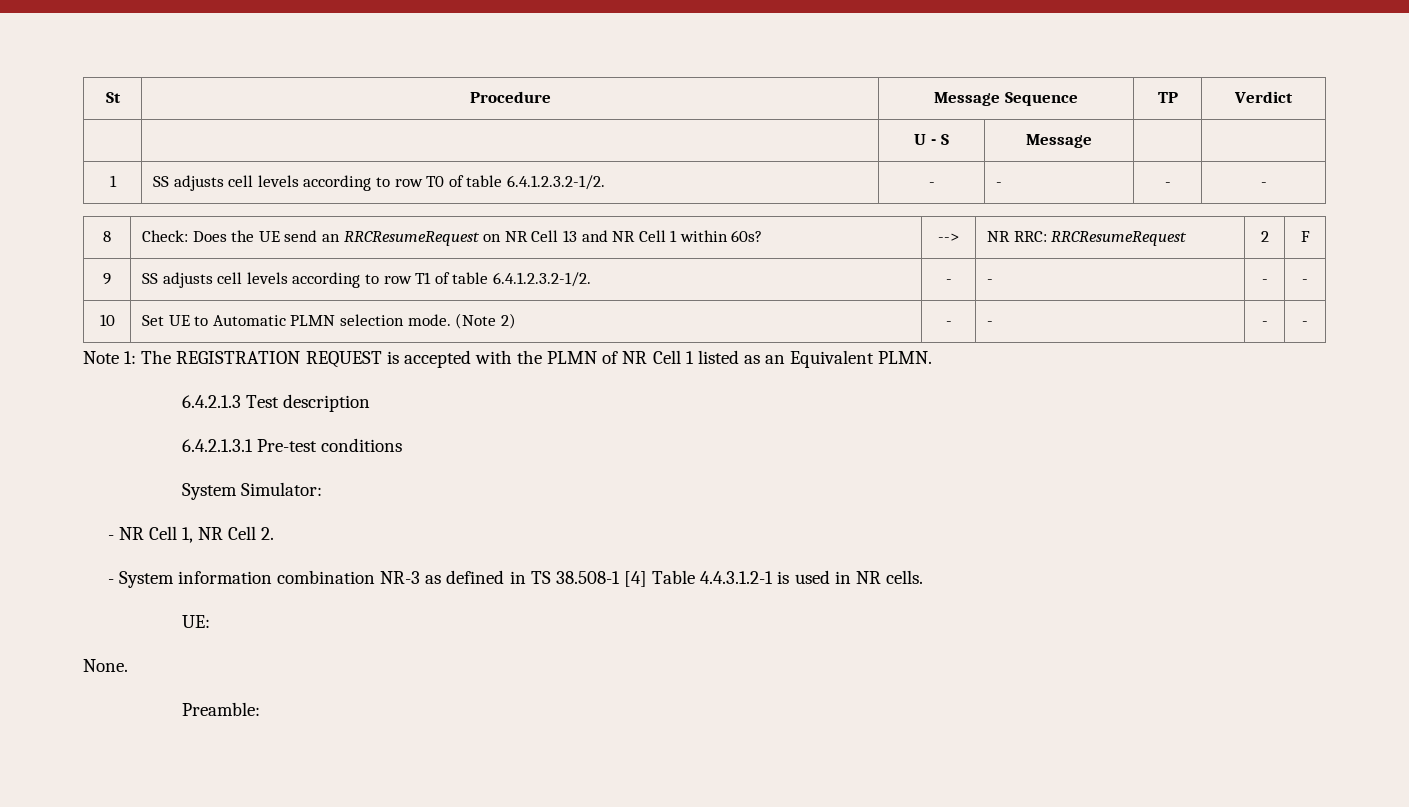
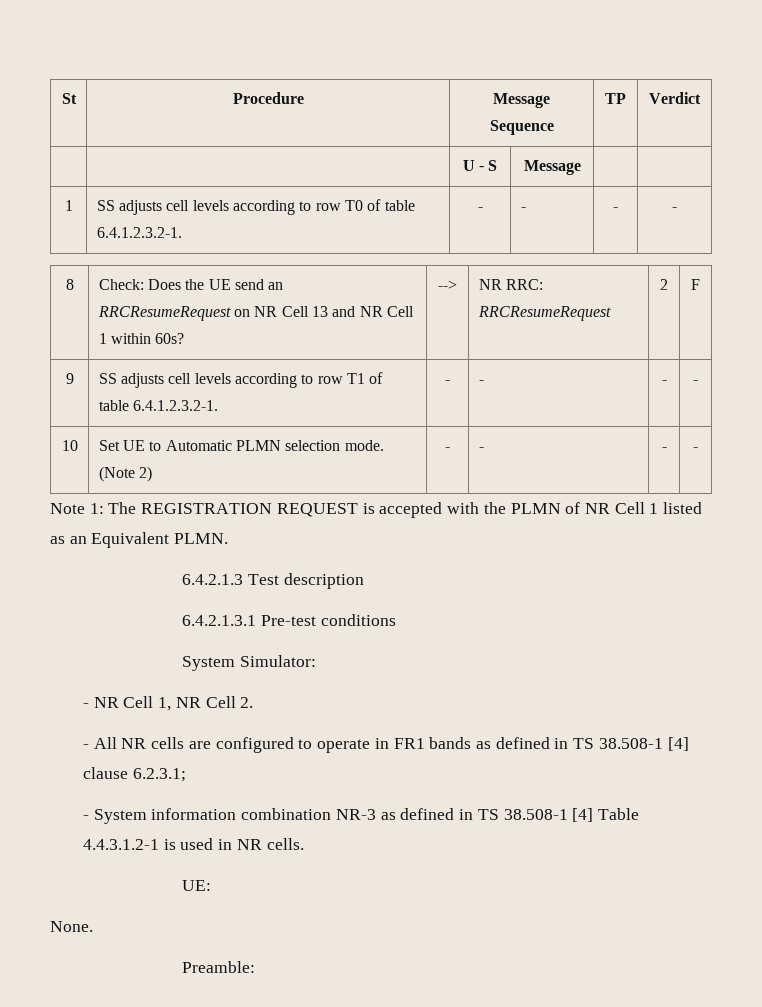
- 1 | SS adjusts cell levels according to row T0 of table 6.4.1.2.3.2-1/2. | - | - | - | -
+ 1 | SS adjusts cell levels according to row T0 of table 6.4.1.2.3.2-1. | - | - | - | -
- 9 | SS adjusts cell levels according to row T1 of table 6.4.1.2.3.2-1/2. | - | - | - | -
+ 9 | SS adjusts cell levels according to row T1 of table 6.4.1.2.3.2-1. | - | - | - | -
+ - All NR cells are configured to operate in FR1 bands as defined in TS 38.508-1 [4] clause 6.2.3.1;

